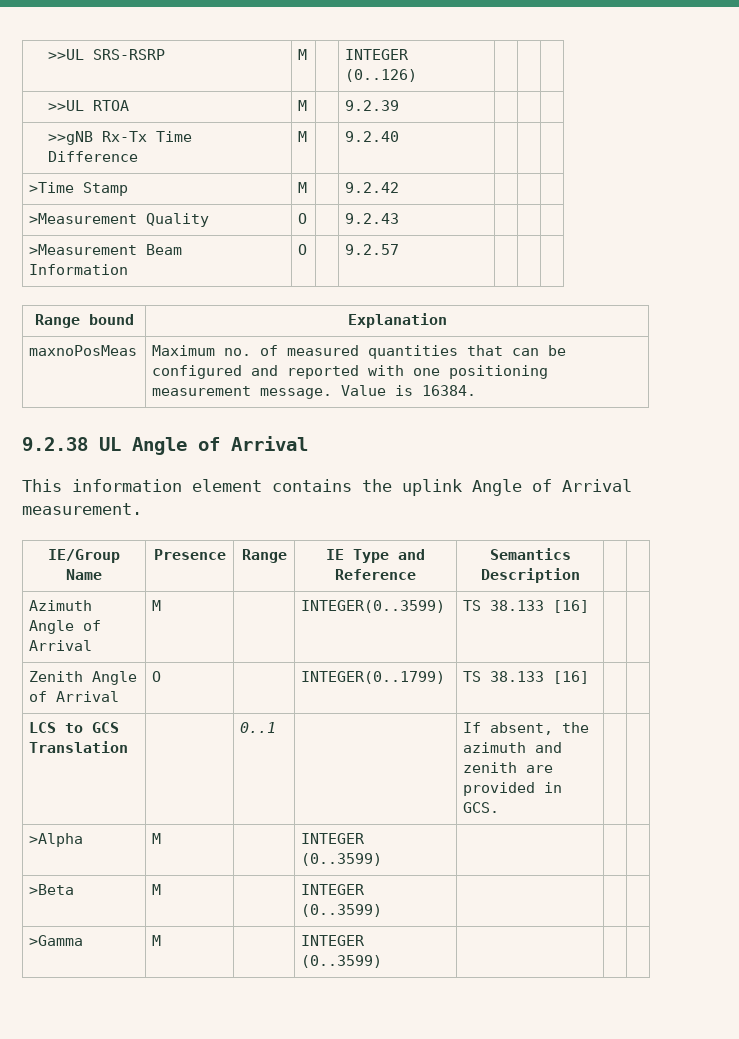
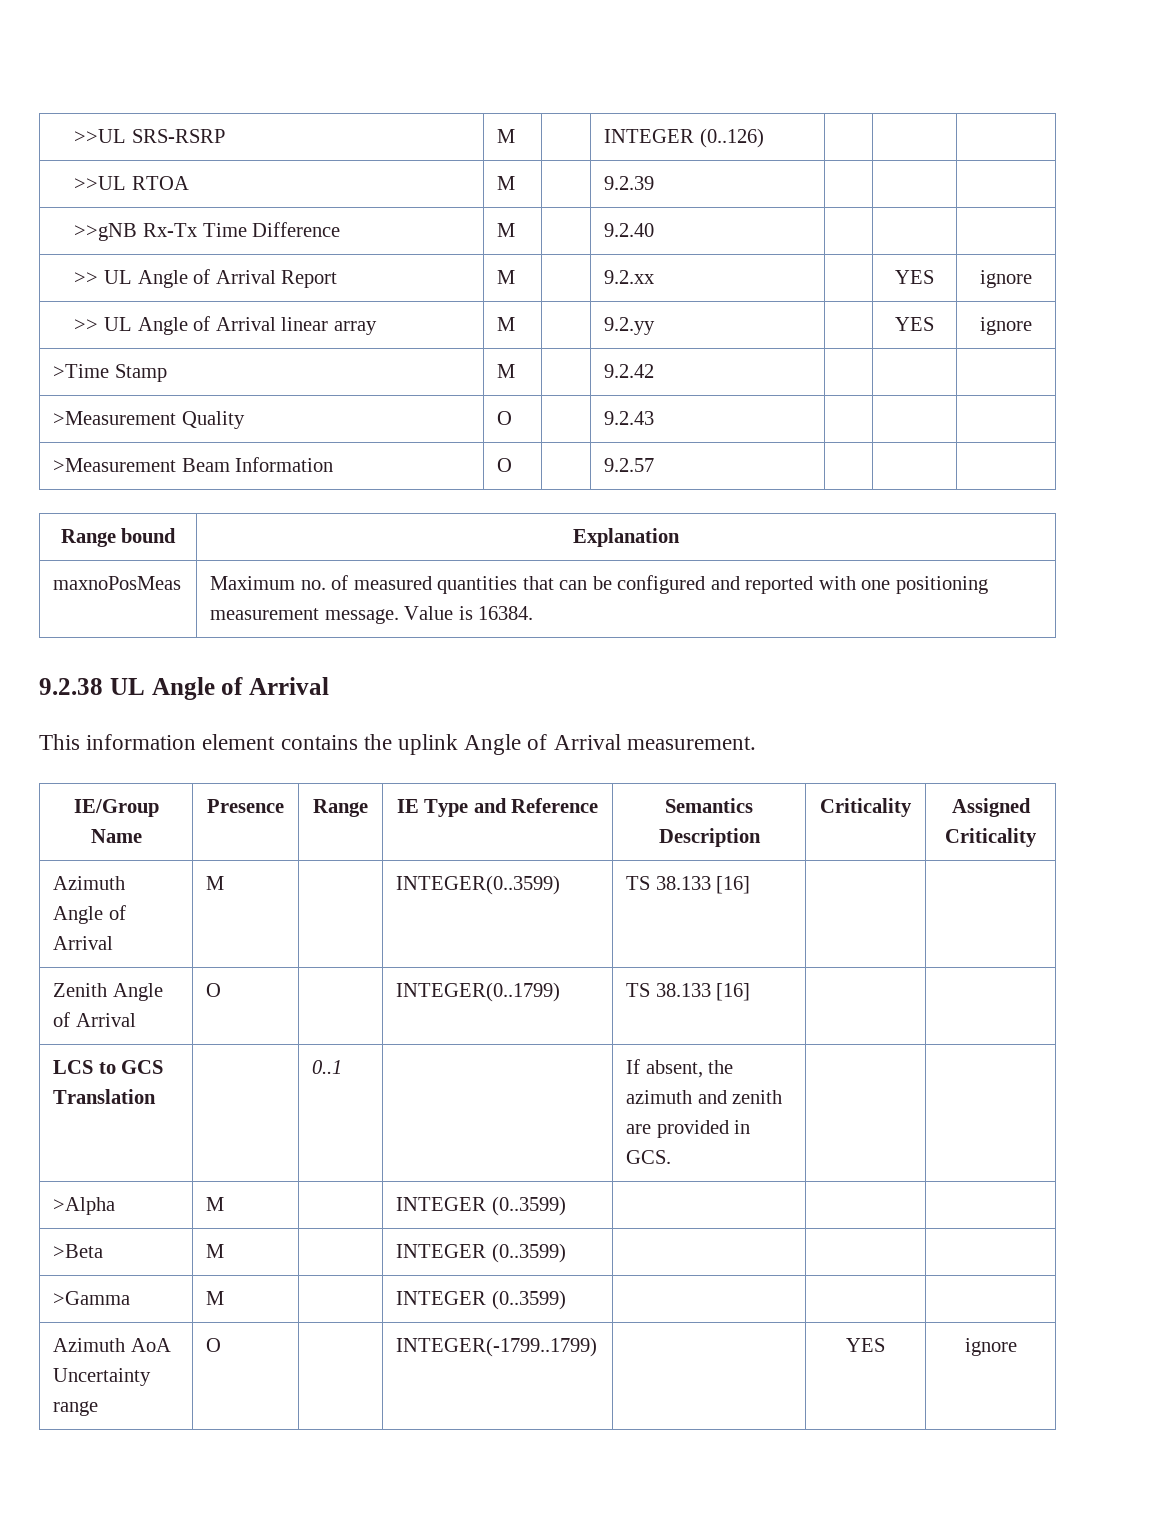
+ >> UL Angle of Arrival Report | M | | 9.2.xx | | YES | ignore
+ >> UL Angle of Arrival linear array | M | | 9.2.yy | | YES | ignore
- IE/Group Name | Presence | Range | IE Type and Reference | Semantics Description | |
+ IE/Group Name | Presence | Range | IE Type and Reference | Semantics Description | Criticality | Assigned Criticality
+ Azimuth AoA Uncertainty range | O | | INTEGER(-1799..1799) | | YES | ignore

